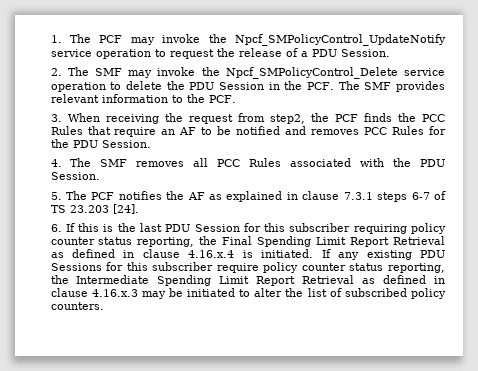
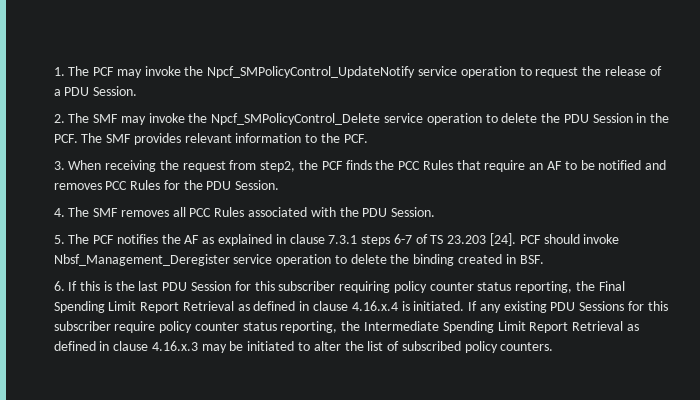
+ PCF should invoke Nbsf_Management_Deregister service operation to delete the binding created in BSF.

